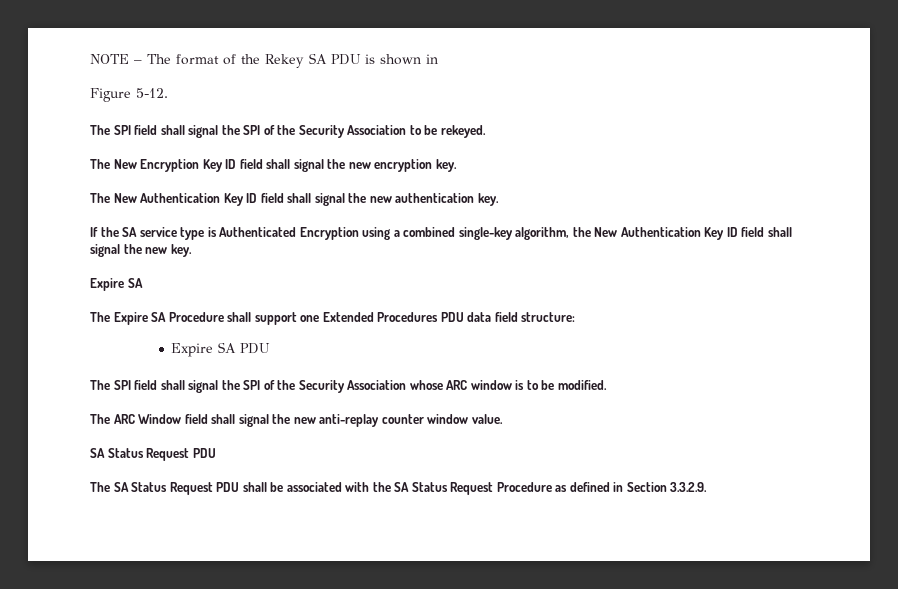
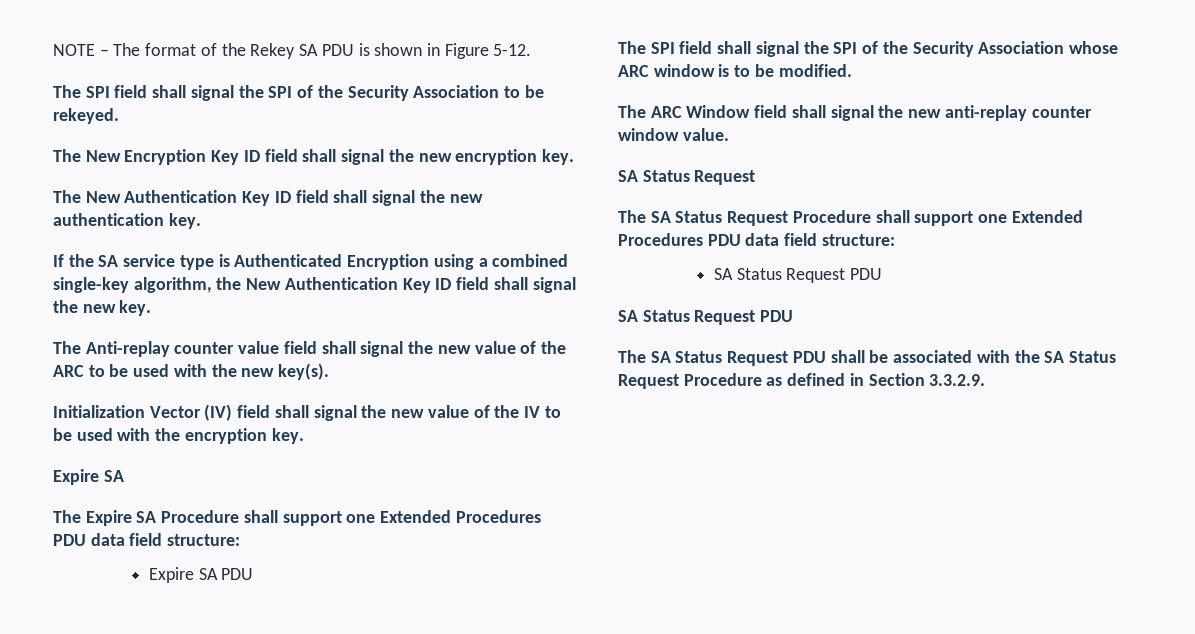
- NOTE – The format of the Rekey SA PDU is shown in
- Figure 5-12.
+ NOTE – The format of the Rekey SA PDU is shown in Figure 5-12.
+ The Anti-replay counter value field shall signal the new value of the ARC to be used with the new key(s).
+ Initialization Vector (IV) field shall signal the new value of the IV to be used with the encryption key.
  The ARC Window field shall signal the new anti-replay counter window value.
+ SA Status Request
+ The SA Status Request Procedure shall support one Extended Procedures PDU data field structure:
+ SA Status Request PDU

